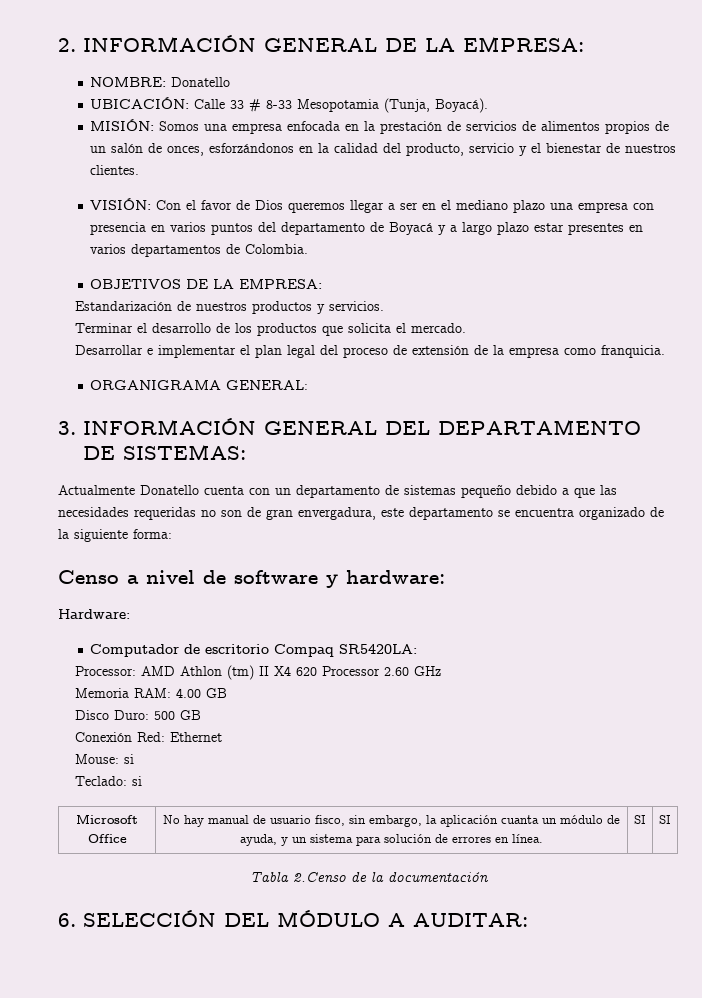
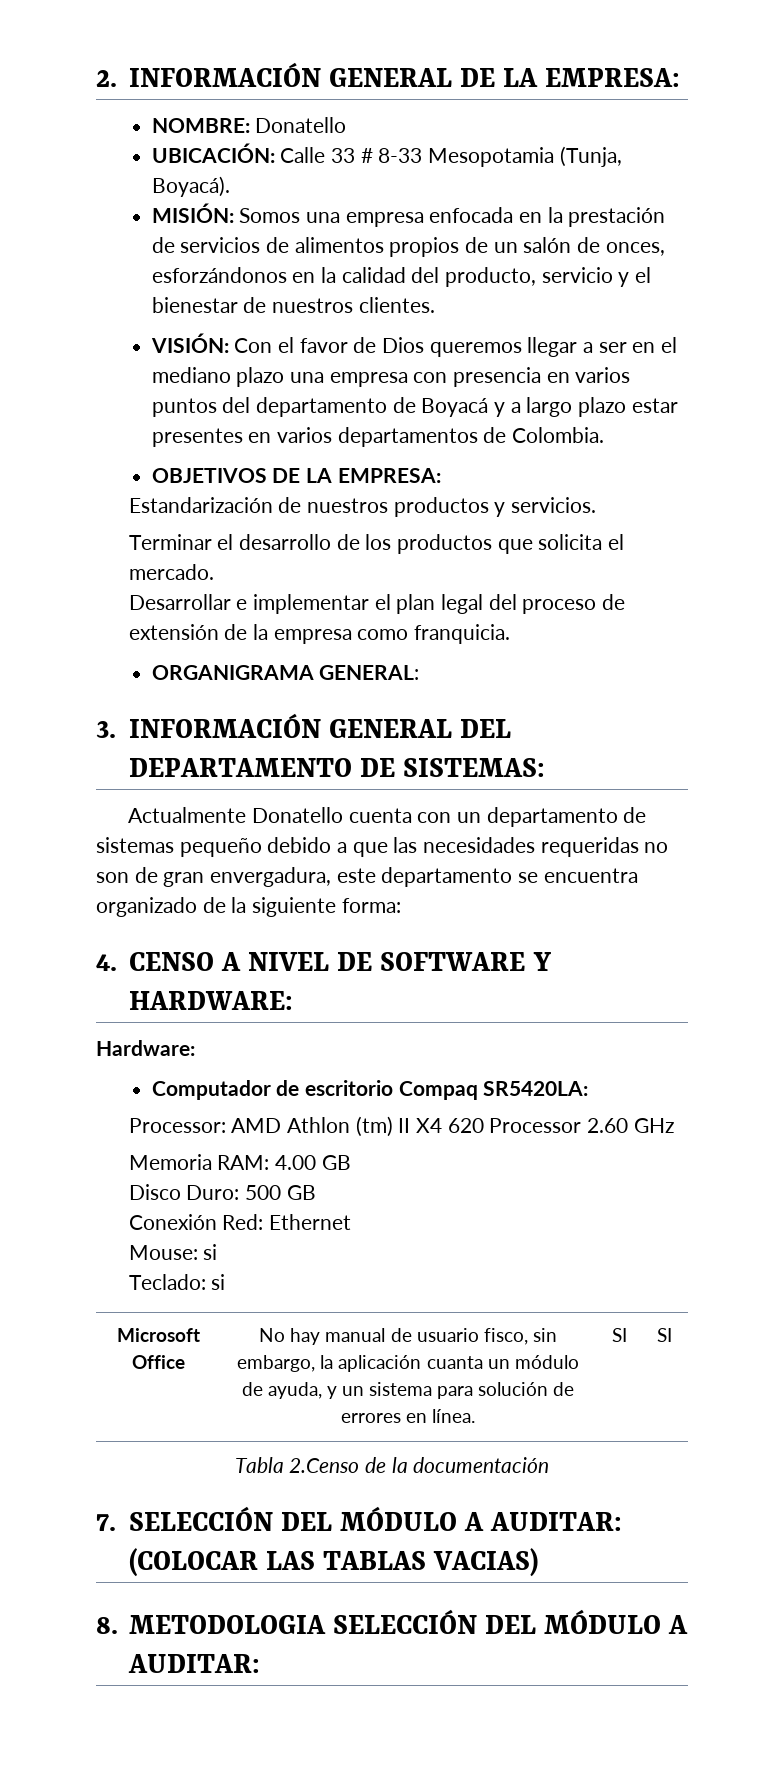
- Censo a nivel de software y hardware:
+ 4. CENSO A NIVEL DE SOFTWARE Y HARDWARE:
- 6. SELECCIÓN DEL MÓDULO A AUDITAR:
+ 7. SELECCIÓN DEL MÓDULO A AUDITAR: (COLOCAR LAS TABLAS VACIAS)
+ 8. METODOLOGIA SELECCIÓN DEL MÓDULO A AUDITAR:

